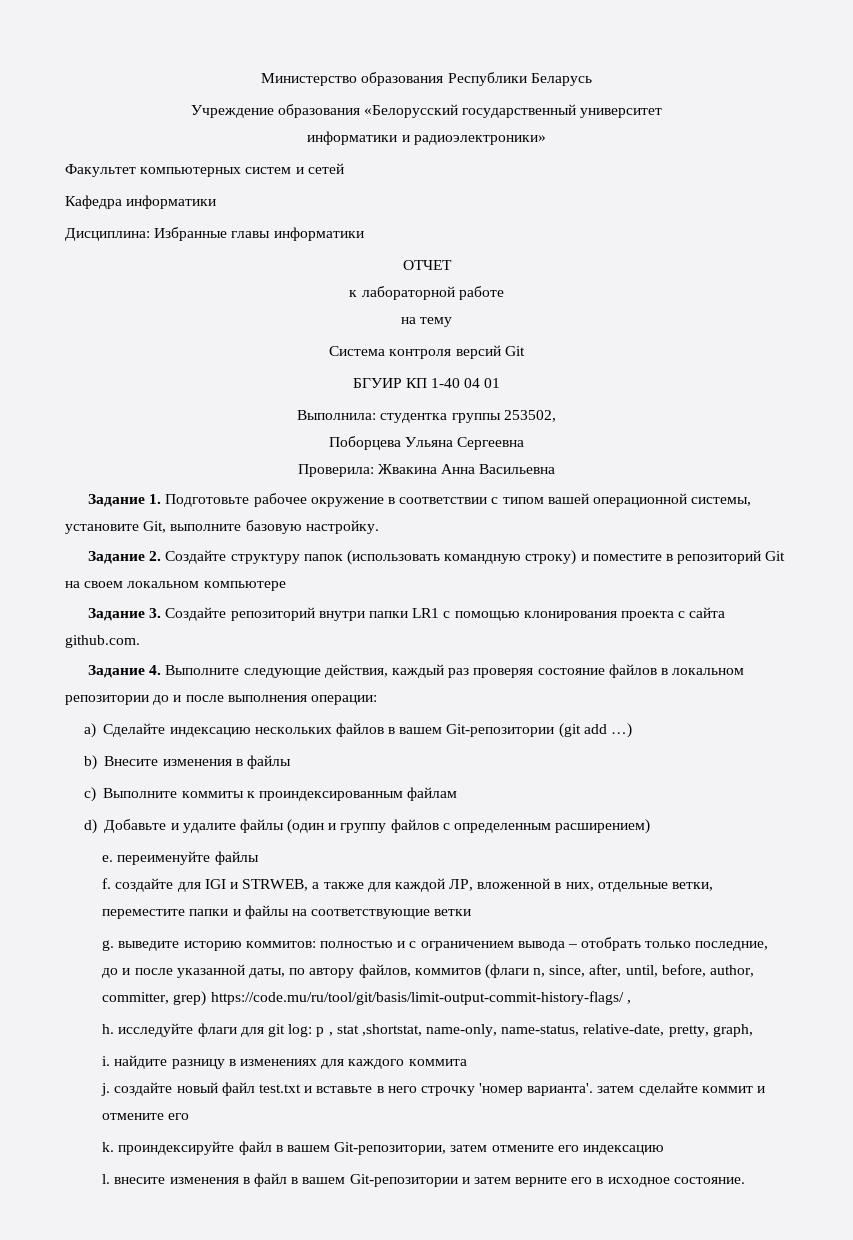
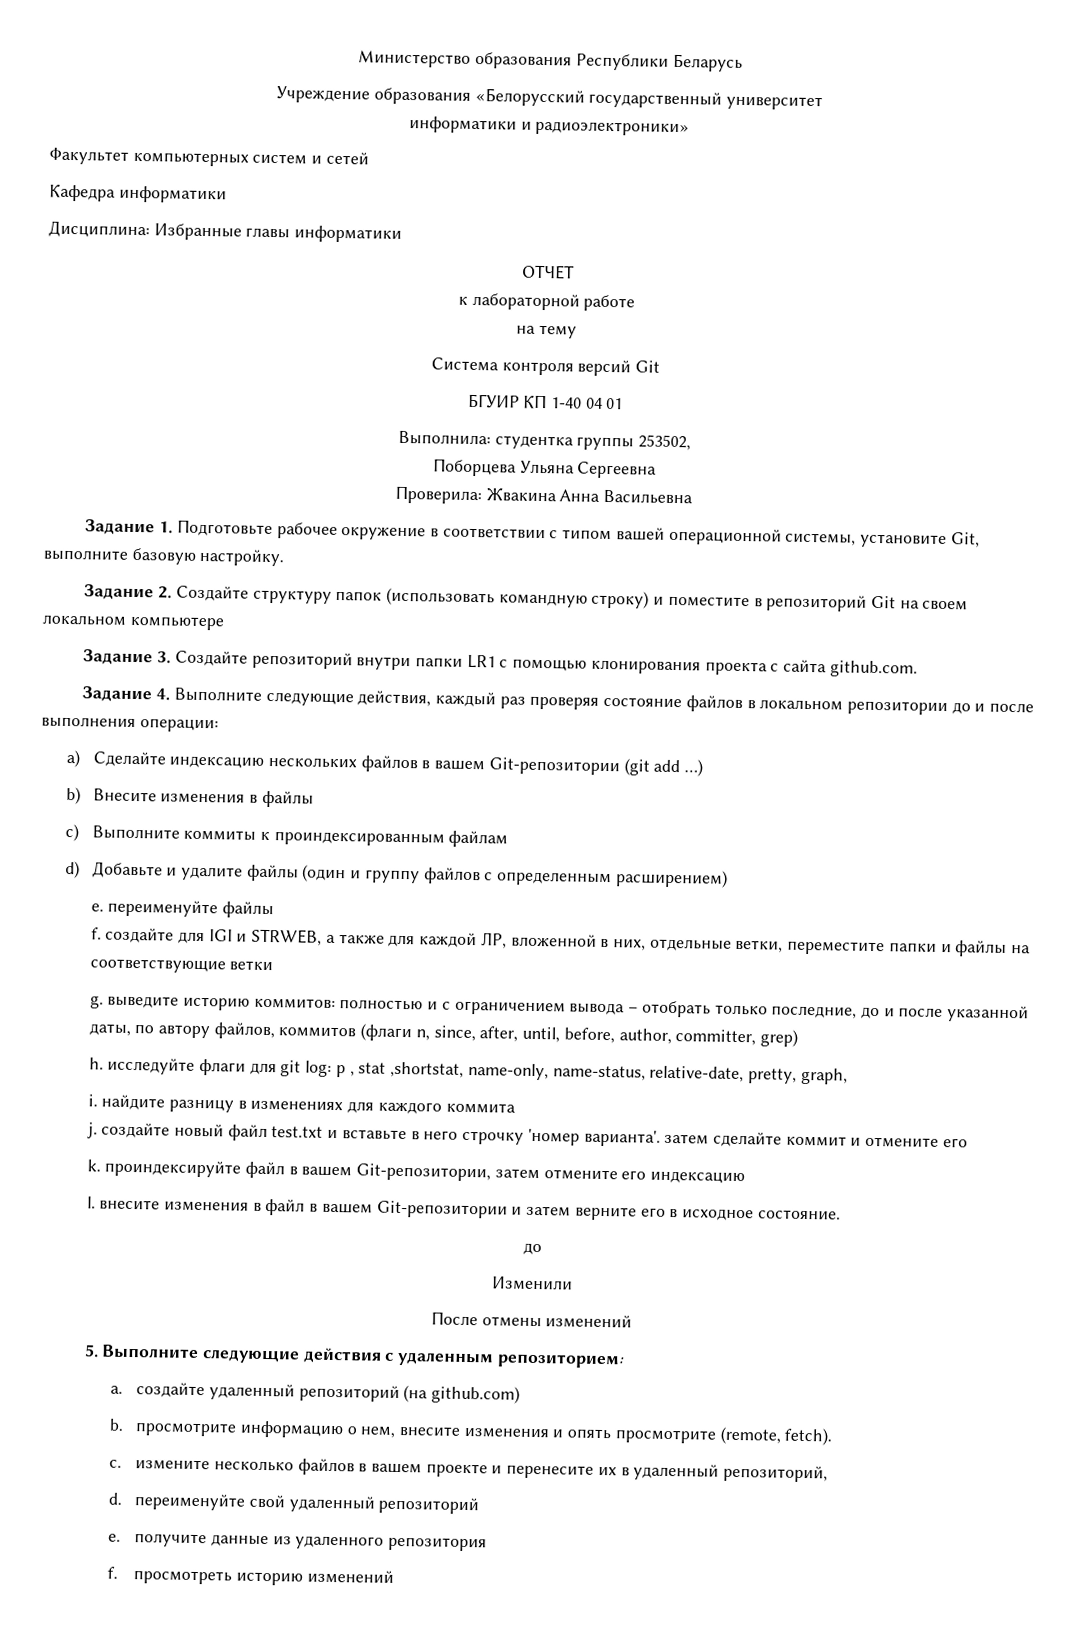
- g. выведите историю коммитов: полностью и с ограничением вывода – отобрать только последние, до и после указанной даты, по автору файлов, коммитов (флаги n, since, after, until, before, author, committer, grep) https://code.mu/ru/tool/git/basis/limit-output-commit-history-flags/ ,
+ g. выведите историю коммитов: полностью и с ограничением вывода – отобрать только последние, до и после указанной даты, по автору файлов, коммитов (флаги n, since, after, until, before, author, committer, grep)
  l. внесите изменения в файл в вашем Git-репозитории и затем верните его в исходное состояние.
+ до
+ Изменили
+ После отмены изменений
+ 5. Выполните следующие действия с удаленным репозиторием:
+ a. создайте удаленный репозиторий (на github.com)
+ b. просмотрите информацию о нем, внесите изменения и опять просмотрите (remote, fetch).
+ c. измените несколько файлов в вашем проекте и перенесите их в удаленный репозиторий,
+ d. переименуйте свой удаленный репозиторий
+ e. получите данные из удаленного репозитория
+ f. просмотреть историю изменений

